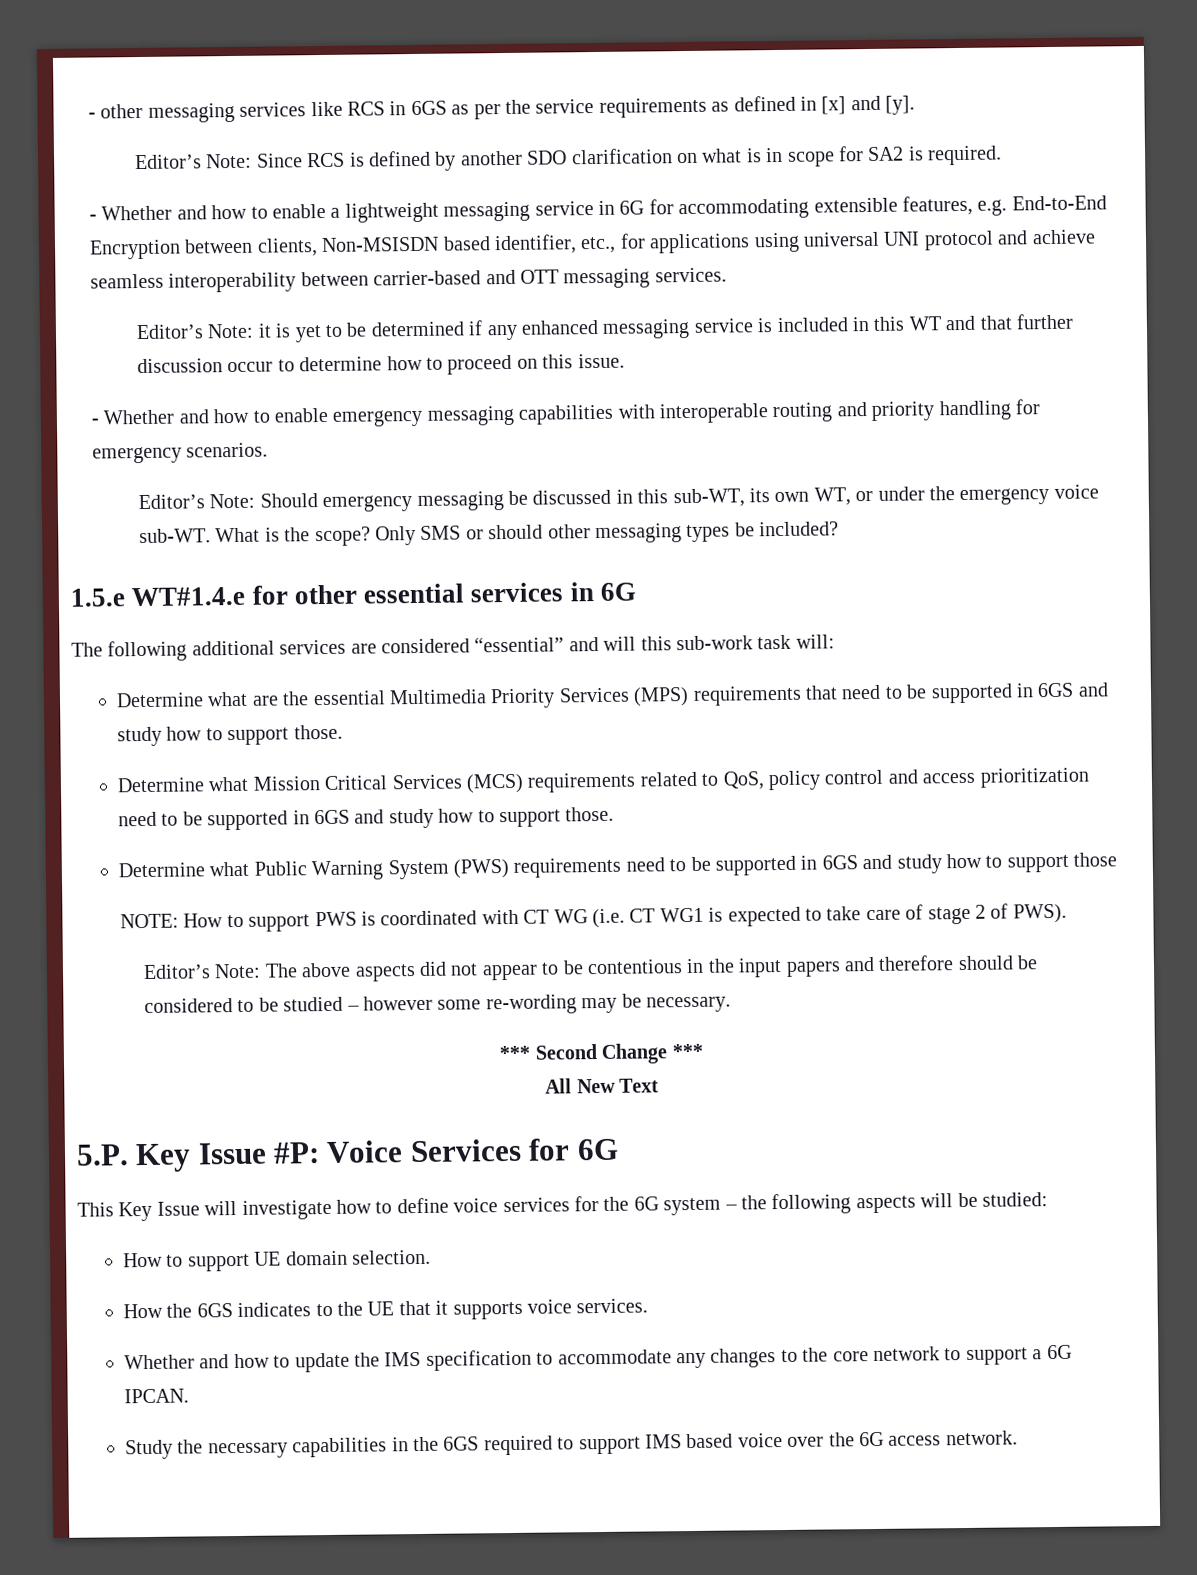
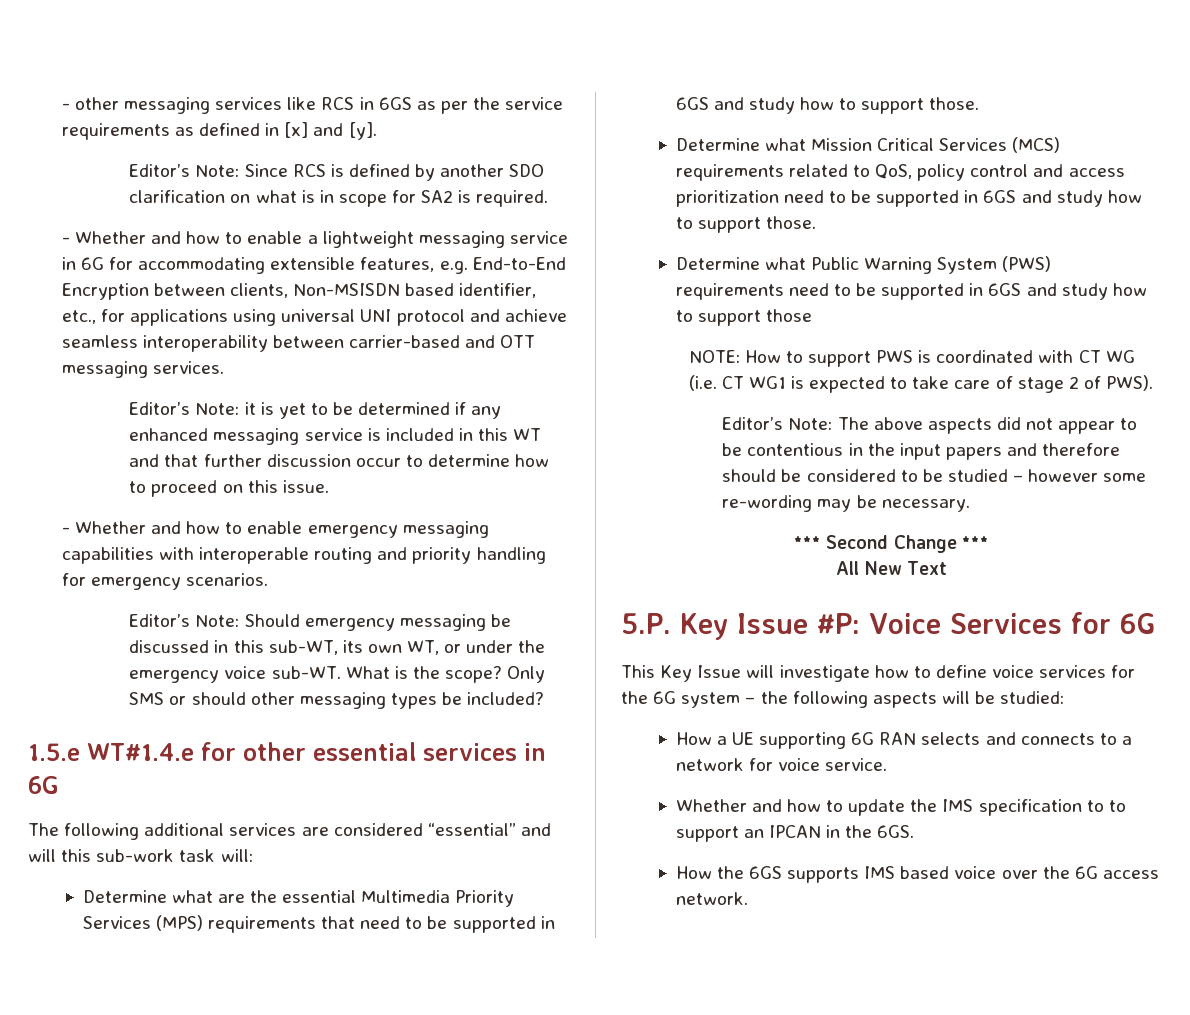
- How to support UE domain selection.
- How the 6GS indicates to the UE that it supports voice services.
+ How a UE supporting 6G RAN selects and connects to a network for voice service.
- Whether and how to update the IMS specification to accommodate any changes to the core network to support a 6G IPCAN.
- Study the necessary capabilities in the 6GS required to support IMS based voice over the 6G access network.
+ Whether and how to update the IMS specification to to support an IPCAN in the 6GS.
+ How the 6GS supports IMS based voice over the 6G access network.

